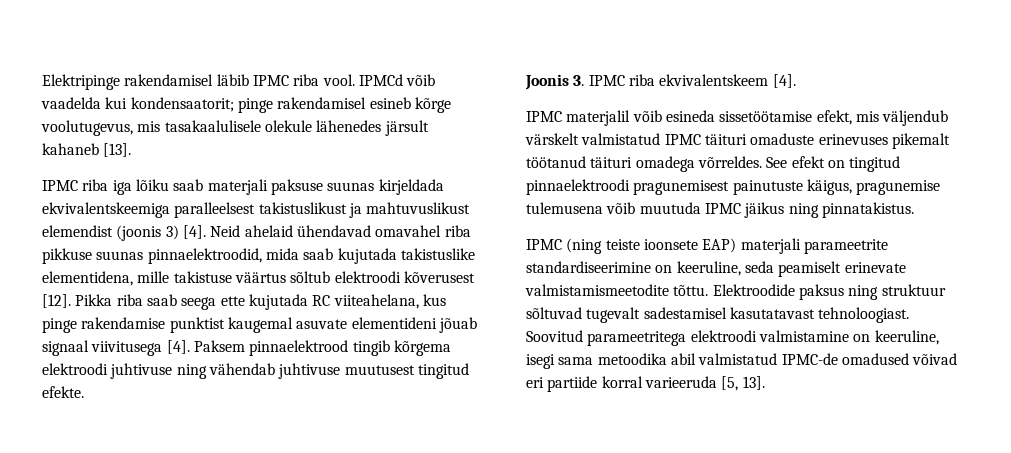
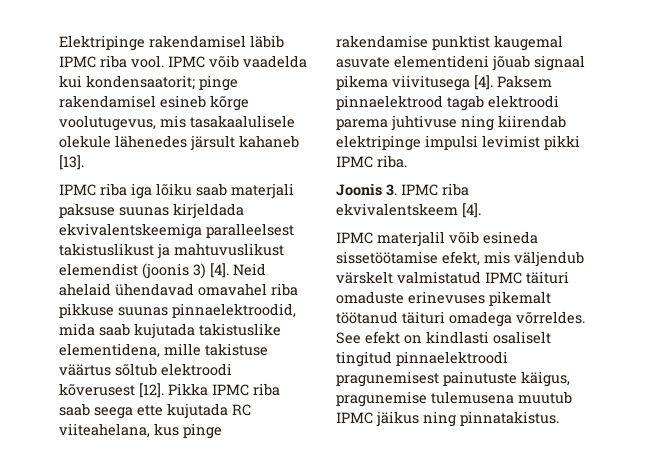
- IPMCd võib vaadelda kui kondensaatorit; pinge rakendamisel esineb kõrge voolutugevus, mis tasakaalulisele olekule lähenedes järsult kahaneb [13].
+ IPMC võib vaadelda kui kondensaatorit; pinge rakendamisel esineb kõrge voolutugevus, mis tasakaalulisele olekule lähenedes järsult kahaneb [13].
- Pikka riba saab seega ette kujutada RC viiteahelana, kus pinge rakendamise punktist kaugemal asuvate elementideni jõuab signaal viivitusega [4].
+ Pikka IPMC riba saab seega ette kujutada RC viiteahelana, kus pinge rakendamise punktist kaugemal asuvate elementideni jõuab signaal pikema viivitusega [4].
- Paksem pinnaelektrood tingib kõrgema elektroodi juhtivuse ning vähendab juhtivuse muutusest tingitud efekte.
+ Paksem pinnaelektrood tagab elektroodi parema juhtivuse ning kiirendab elektripinge impulsi levimist pikki IPMC riba.
- See efekt on tingitud pinnaelektroodi pragunemisest painutuste käigus, pragunemise tulemusena võib muutuda IPMC jäikus ning pinnatakistus.
+ See efekt on kindlasti osaliselt tingitud pinnaelektroodi pragunemisest painutuste käigus, pragunemise tulemusena muutub IPMC jäikus ning pinnatakistus.
- IPMC (ning teiste ioonsete EAP) materjali parameetrite standardiseerimine on keeruline, seda peamiselt erinevate valmistamismeetodite tõttu. Elektroodide paksus ning struktuur sõltuvad tugevalt sadestamisel kasutatavast tehnoloogiast. Soovitud parameetritega elektroodi valmistamine on keeruline, isegi sama metoodika abil valmistatud IPMC-de omadused võivad eri partiide korral varieeruda [5, 13].

